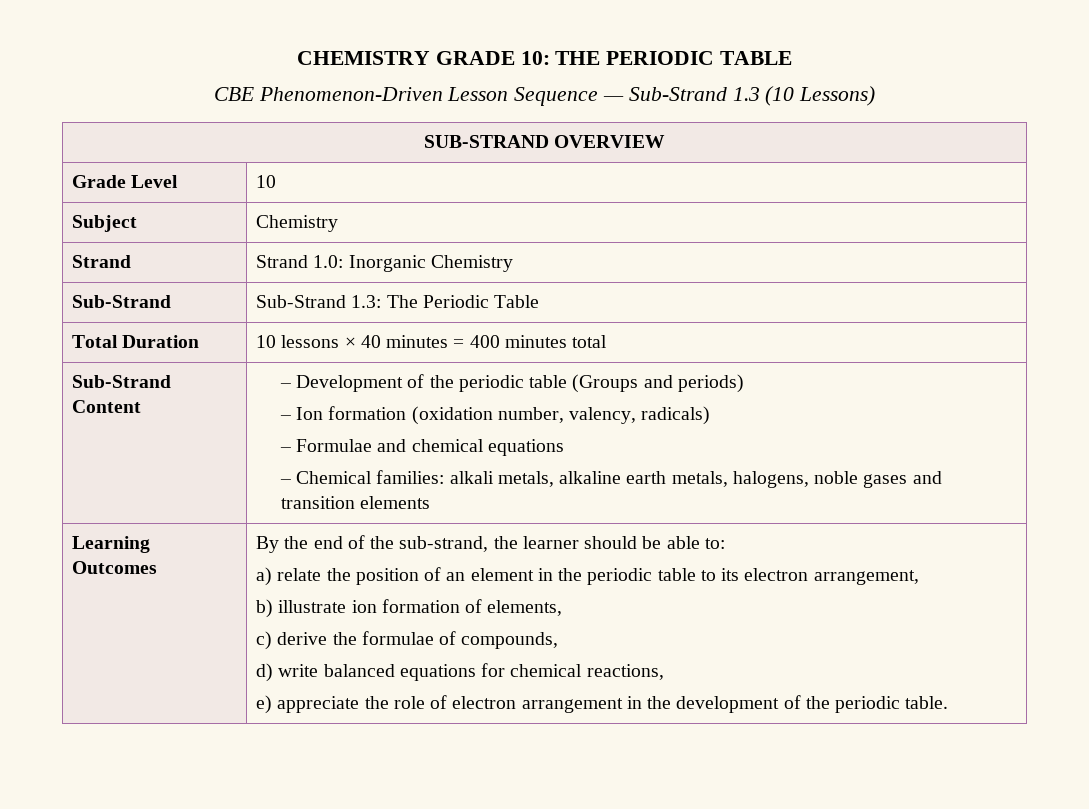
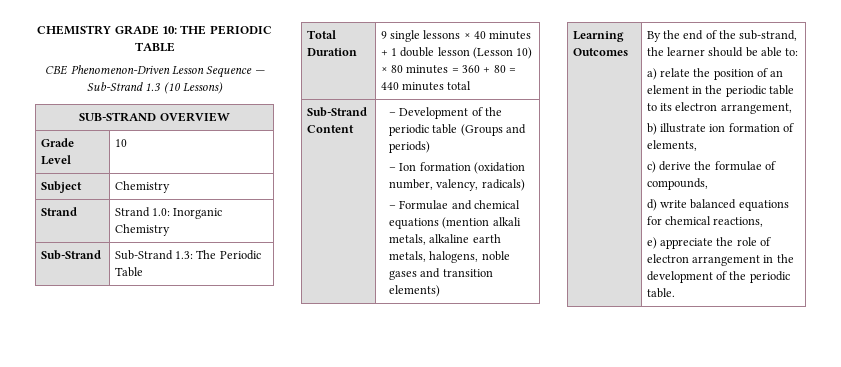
- Total Duration | 10 lessons × 40 minutes = 400 minutes total
+ Total Duration | 9 single lessons × 40 minutes + 1 double lesson (Lesson 10) × 80 minutes = 360 + 80 = 440 minutes total
  Sub-Strand Content | – Development of the periodic table (Groups and periods)
  – Ion formation (oxidation number, valency, radicals)
- – Formulae and chemical equations
- – Chemical families: alkali metals, alkaline earth metals, halogens, noble gases and transition elements
+ – Formulae and chemical equations (mention alkali metals, alkaline earth metals, halogens, noble gases and transition elements)

